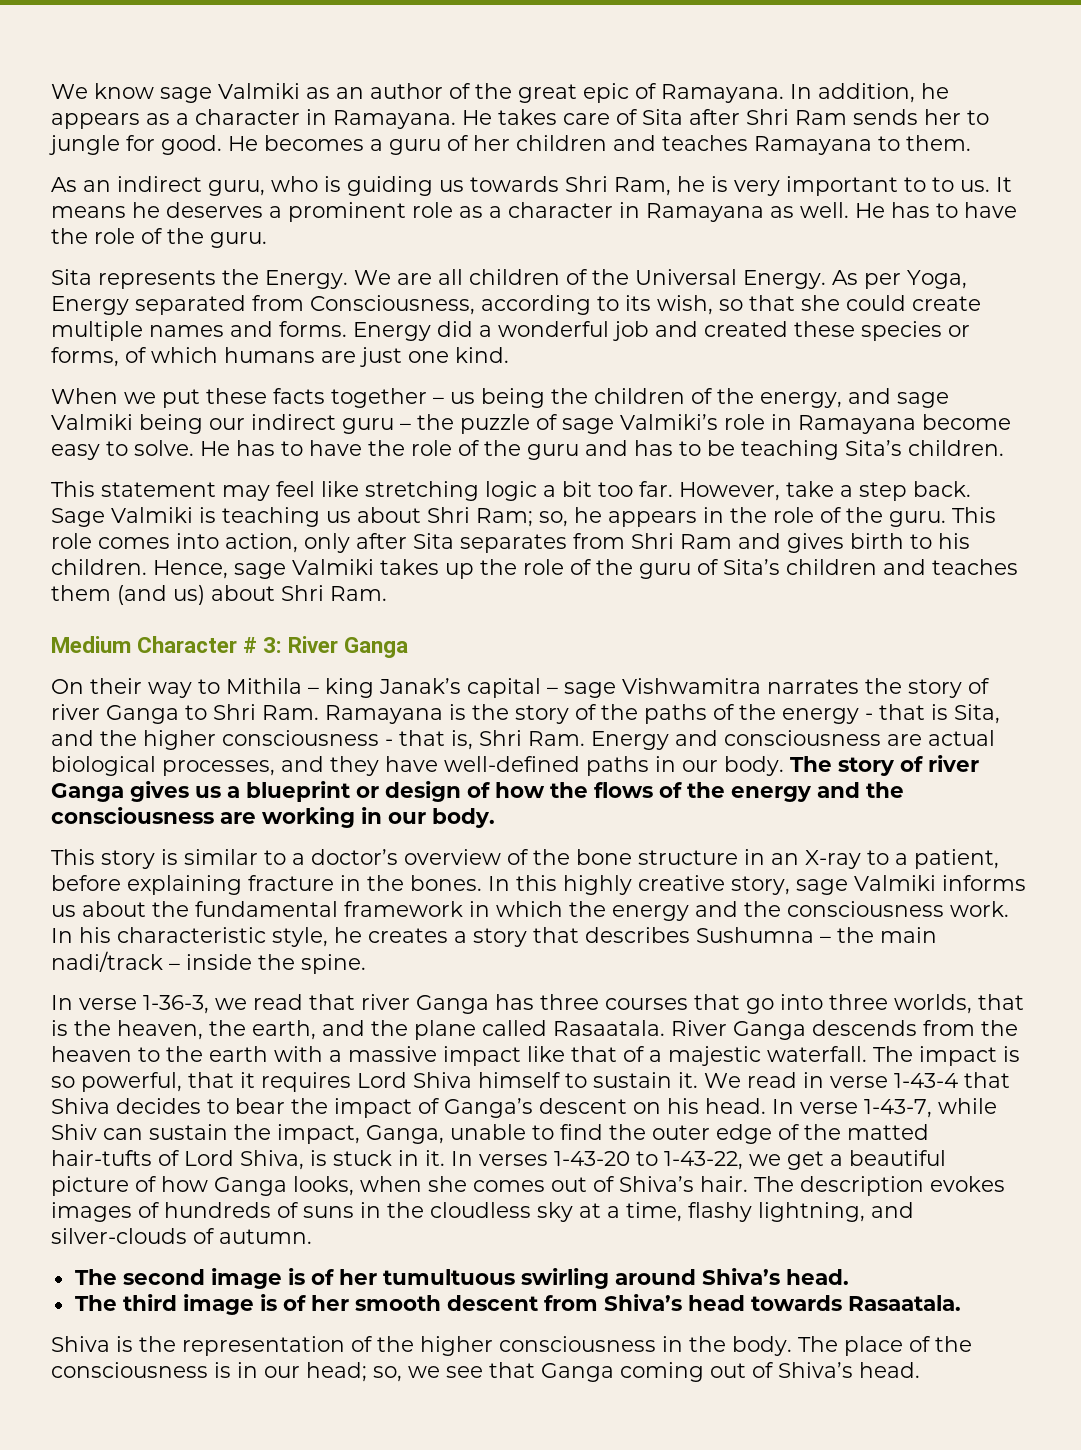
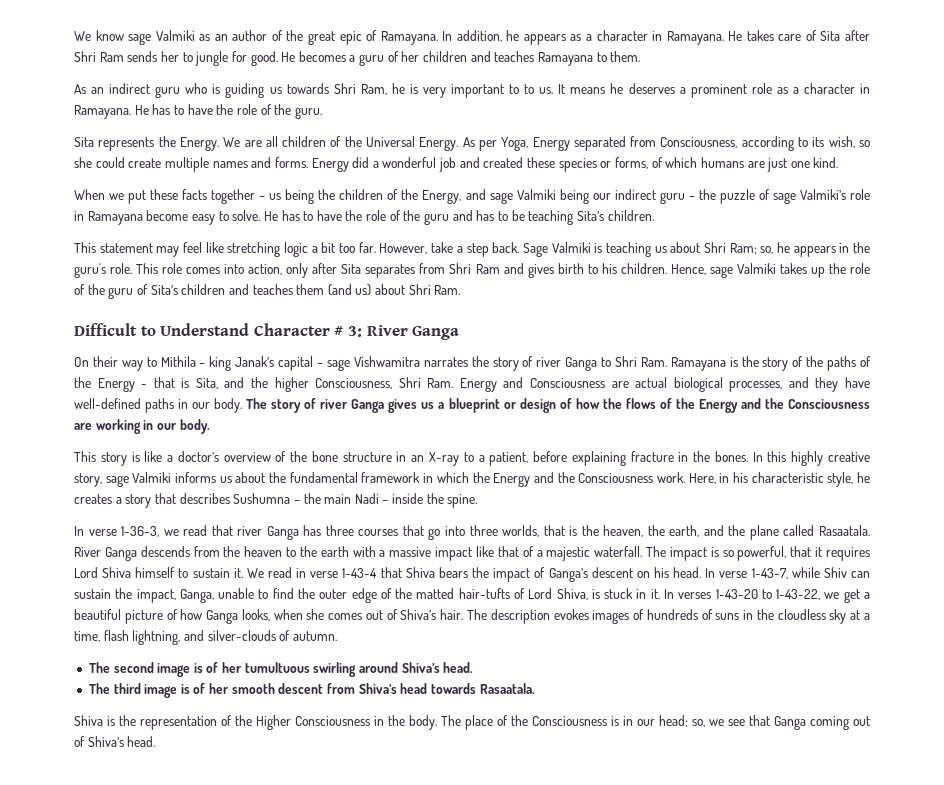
- As an indirect guru, who is guiding us towards Shri Ram, he is very important to to us.
+ As an indirect guru who is guiding us towards Shri Ram, he is very important to to us.
- It means he deserves a prominent role as a character in Ramayana as well.
+ It means he deserves a prominent role as a character in Ramayana.
- As per Yoga, Energy separated from Consciousness, according to its wish, so that she could create multiple names and forms.
+ As per Yoga, Energy separated from Consciousness, according to its wish, so she could create multiple names and forms.
- When we put these facts together – us being the children of the energy, and sage Valmiki being our indirect guru – the puzzle of sage Valmiki’s role in Ramayana become easy to solve.
+ When we put these facts together – us being the children of the Energy, and sage Valmiki being our indirect guru – the puzzle of sage Valmiki’s role in Ramayana become easy to solve.
- Sage Valmiki is teaching us about Shri Ram; so, he appears in the role of the guru.
+ Sage Valmiki is teaching us about Shri Ram; so, he appears in the guru's role.
- Medium Character # 3: River Ganga
+ Difficult to Understand Character # 3: River Ganga
- On their way to Mithila – king Janak’s capital – sage Vishwamitra narrates the story of river Ganga to Shri Ram. Ramayana is the story of the paths of the energy - that is Sita, and the higher consciousness - that is, Shri Ram. Energy and consciousness are actual biological processes, and they have well-defined paths in our body.
+ On their way to Mithila – king Janak’s capital – sage Vishwamitra narrates the story of river Ganga to Shri Ram. Ramayana is the story of the paths of the Energy - that is Sita, and the higher Consciousness, Shri Ram. Energy and Consciousness are actual biological processes, and they have well-defined paths in our body.
- The story of river Ganga gives us a blueprint or design of how the flows of the energy and the consciousness are working in our body.
+ The story of river Ganga gives us a blueprint or design of how the flows of the Energy and the Consciousness are working in our body.
- This story is similar to a doctor’s overview of the bone structure in an X-ray to a patient, before explaining fracture in the bones.
+ This story is like a doctor’s overview of the bone structure in an X-ray to a patient, before explaining fracture in the bones.
- In this highly creative story, sage Valmiki informs us about the fundamental framework in which the energy and the consciousness work. In his characteristic style, he creates a story that describes Sushumna – the main nadi/track – inside the spine.
+ In this highly creative story, sage Valmiki informs us about the fundamental framework in which the Energy and the Consciousness work. Here, in his characteristic style, he creates a story that describes Sushumna – the main Nadi – inside the spine.
- We read in verse 1-43-4 that Shiva decides to bear the impact of Ganga’s descent on his head.
+ We read in verse 1-43-4 that Shiva bears the impact of Ganga’s descent on his head.
- The description evokes images of hundreds of suns in the cloudless sky at a time, flashy lightning, and silver-clouds of autumn.
+ The description evokes images of hundreds of suns in the cloudless sky at a time, flash lightning, and silver-clouds of autumn.
- Shiva is the representation of the higher consciousness in the body.
+ Shiva is the representation of the Higher Consciousness in the body.
- The place of the consciousness is in our head; so, we see that Ganga coming out of Shiva’s head.
+ The place of the Consciousness is in our head; so, we see that Ganga coming out of Shiva’s head.

